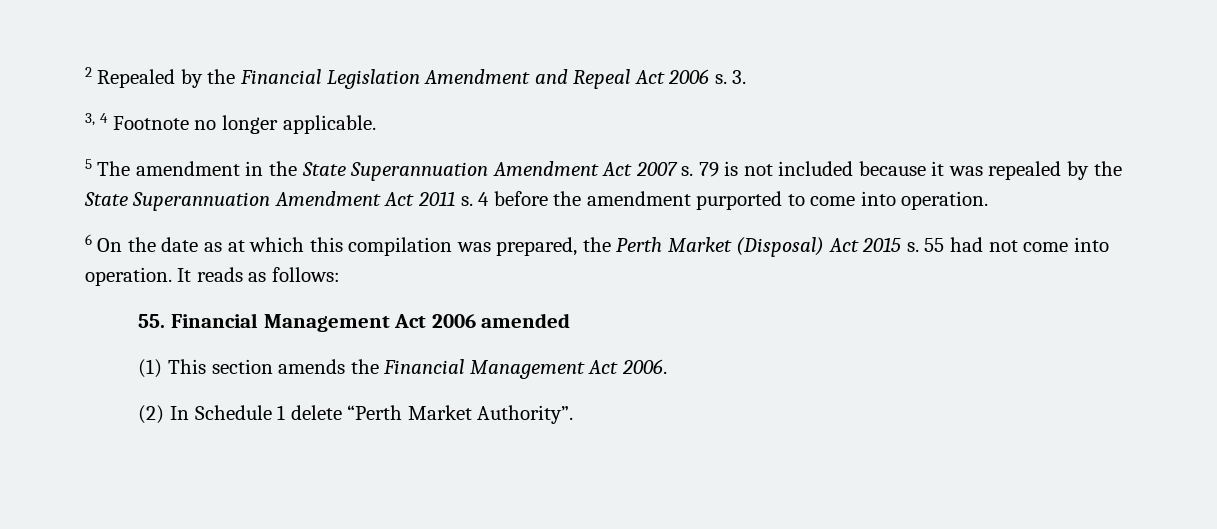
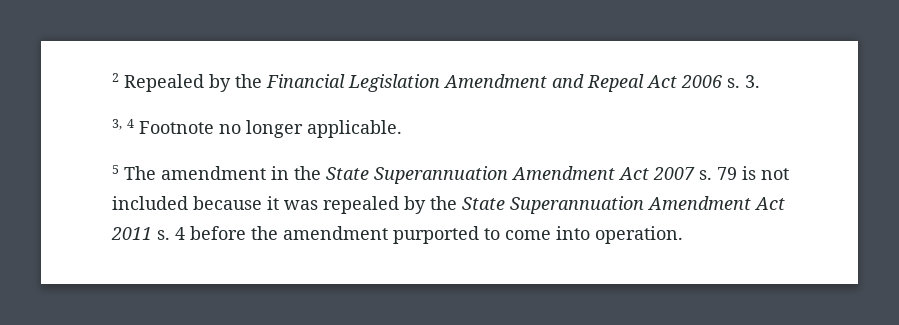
- 6 On the date as at which this compilation was prepared, the Perth Market (Disposal) Act 2015 s. 55 had not come into operation. It reads as follows:
- 55. Financial Management Act 2006 amended
- (1) This section amends the Financial Management Act 2006.
- (2) In Schedule 1 delete “Perth Market Authority”.

